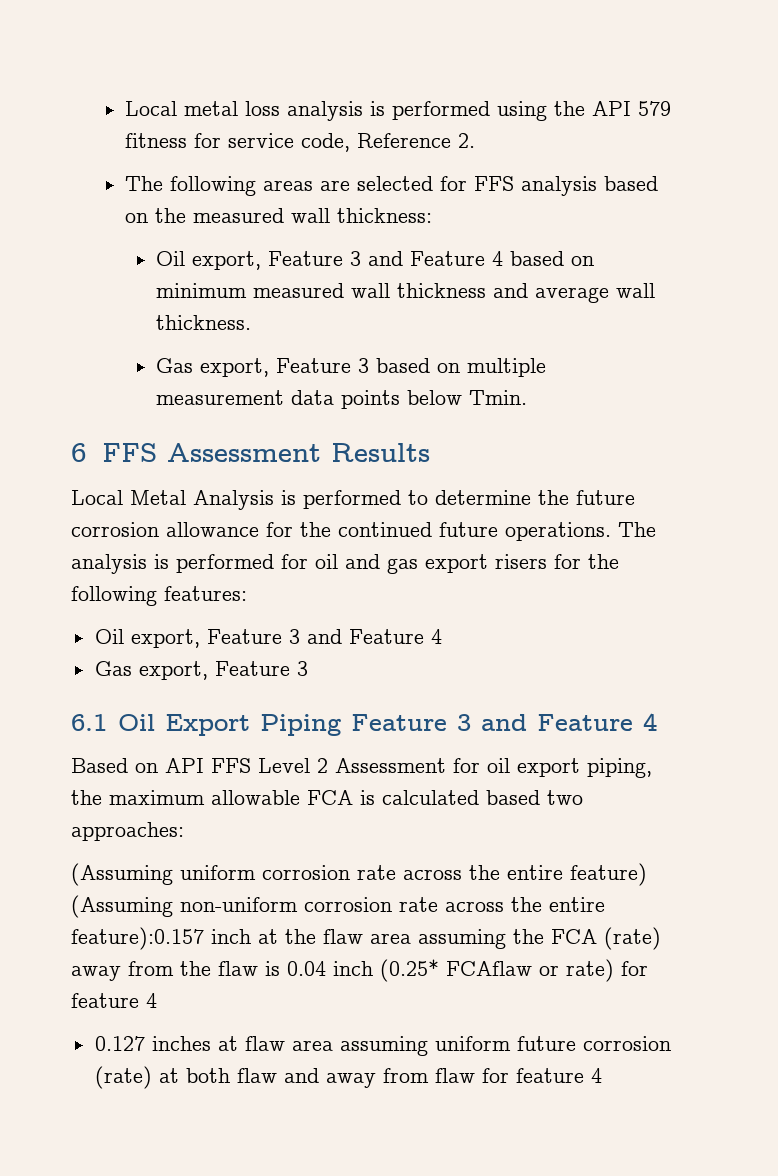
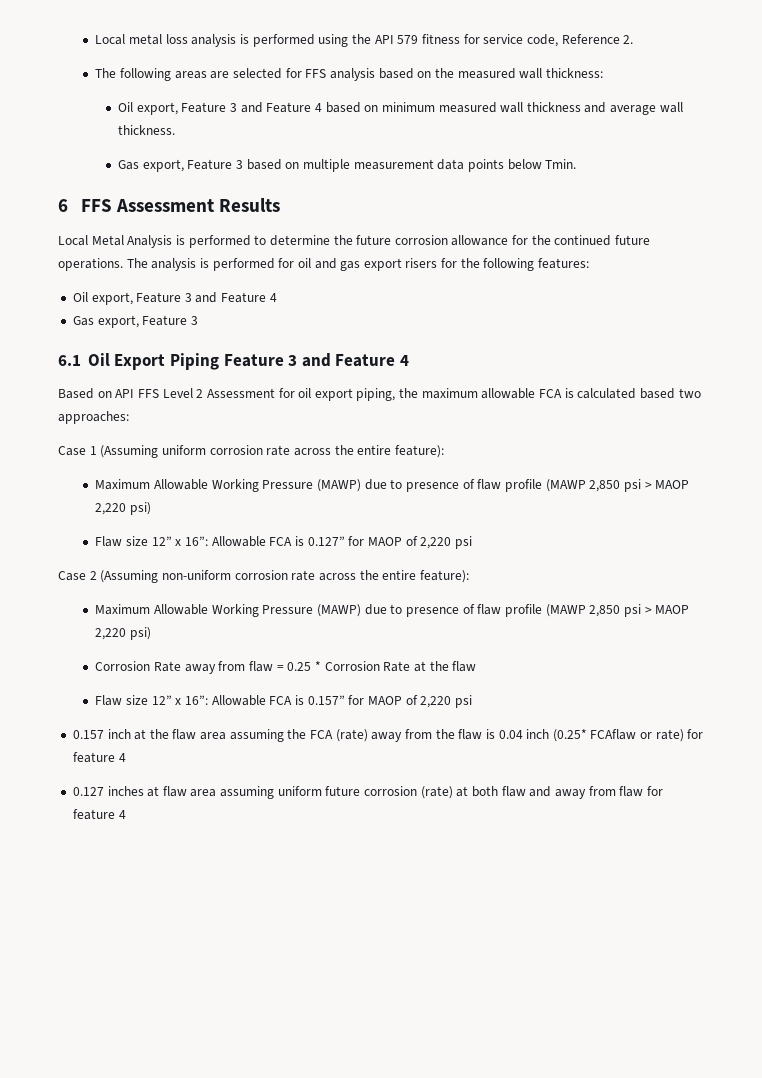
- (Assuming uniform corrosion rate across the entire feature) (Assuming non-uniform corrosion rate across the entire feature):0.157 inch at the flaw area assuming the FCA (rate) away from the flaw is 0.04 inch (0.25* FCAflaw or rate) for feature 4
+ Case 1 (Assuming uniform corrosion rate across the entire feature):
+ Maximum Allowable Working Pressure (MAWP) due to presence of flaw profile (MAWP 2,850 psi > MAOP 2,220 psi)
+ Flaw size 12” x 16”: Allowable FCA is 0.127” for MAOP of 2,220 psi
+ Case 2 (Assuming non-uniform corrosion rate across the entire feature):
+ Maximum Allowable Working Pressure (MAWP) due to presence of flaw profile (MAWP 2,850 psi > MAOP 2,220 psi)
+ Corrosion Rate away from flaw = 0.25 * Corrosion Rate at the flaw
+ Flaw size 12” x 16”: Allowable FCA is 0.157” for MAOP of 2,220 psi
+ 0.157 inch at the flaw area assuming the FCA (rate) away from the flaw is 0.04 inch (0.25* FCAflaw or rate) for feature 4

